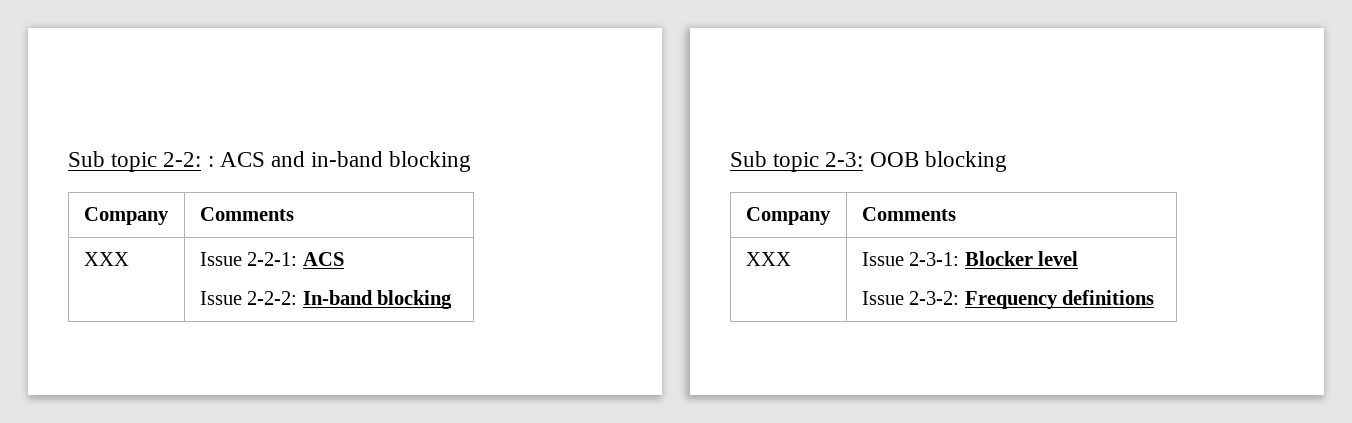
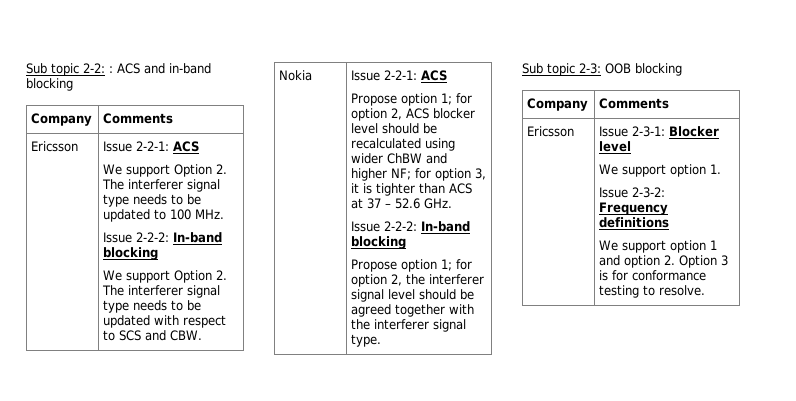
- XXX | Issue 2-2-1: ACS
+ Ericsson | Issue 2-2-1: ACS
+ We support Option 2. The interferer signal type needs to be updated to 100 MHz.
  Issue 2-2-2: In-band blocking
+ We support Option 2. The interferer signal type needs to be updated with respect to SCS and CBW.
+ Nokia | Issue 2-2-1: ACS
+ Propose option 1; for option 2, ACS blocker level should be recalculated using wider ChBW and higher NF; for option 3, it is tighter than ACS at 37 – 52.6 GHz.
+ Issue 2-2-2: In-band blocking
+ Propose option 1; for option 2, the interferer signal level should be agreed together with the interferer signal type.
- XXX | Issue 2-3-1: Blocker level
+ Ericsson | Issue 2-3-1: Blocker level
+ We support option 1.
  Issue 2-3-2: Frequency definitions
+ We support option 1 and option 2. Option 3 is for conformance testing to resolve.

